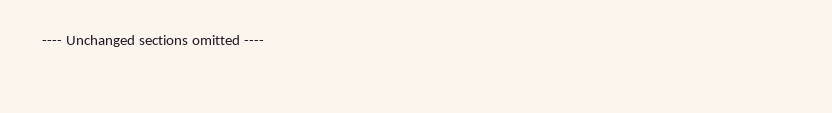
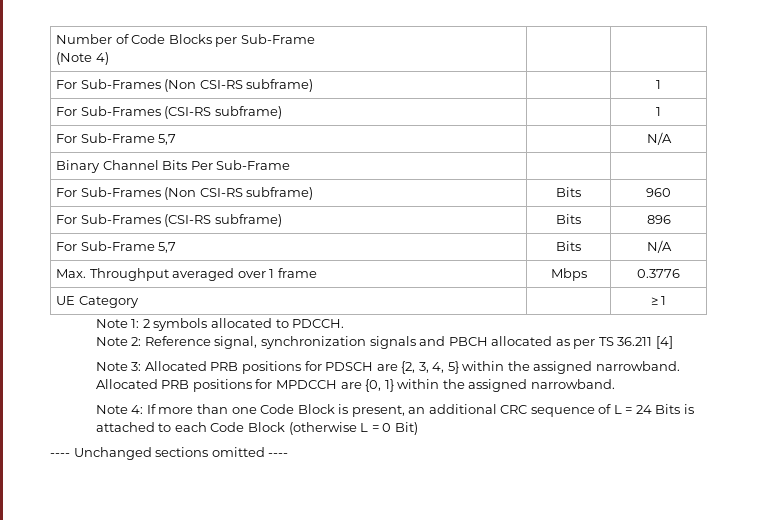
+ Number of Code Blocks per Sub-Frame
+ (Note 4) | |
+ For Sub-Frames (Non CSI-RS subframe) | | 1
+ For Sub-Frames (CSI-RS subframe) | | 1
+ For Sub-Frame 5,7 | | N/A
+ Binary Channel Bits Per Sub-Frame | |
+ For Sub-Frames (Non CSI-RS subframe) | Bits | 960
+ For Sub-Frames (CSI-RS subframe) | Bits | 896
+ For Sub-Frame 5,7 | Bits | N/A
+ Max. Throughput averaged over 1 frame | Mbps | 0.3776
+ UE Category | | ≥ 1
+ Note 1: 2 symbols allocated to PDCCH.
+ Note 2: Reference signal, synchronization signals and PBCH allocated as per TS 36.211 [4]
+ Note 3: Allocated PRB positions for PDSCH are {2, 3, 4, 5} within the assigned narrowband. Allocated PRB positions for MPDCCH are {0, 1} within the assigned narrowband.
+ Note 4: If more than one Code Block is present, an additional CRC sequence of L = 24 Bits is attached to each Code Block (otherwise L = 0 Bit)

